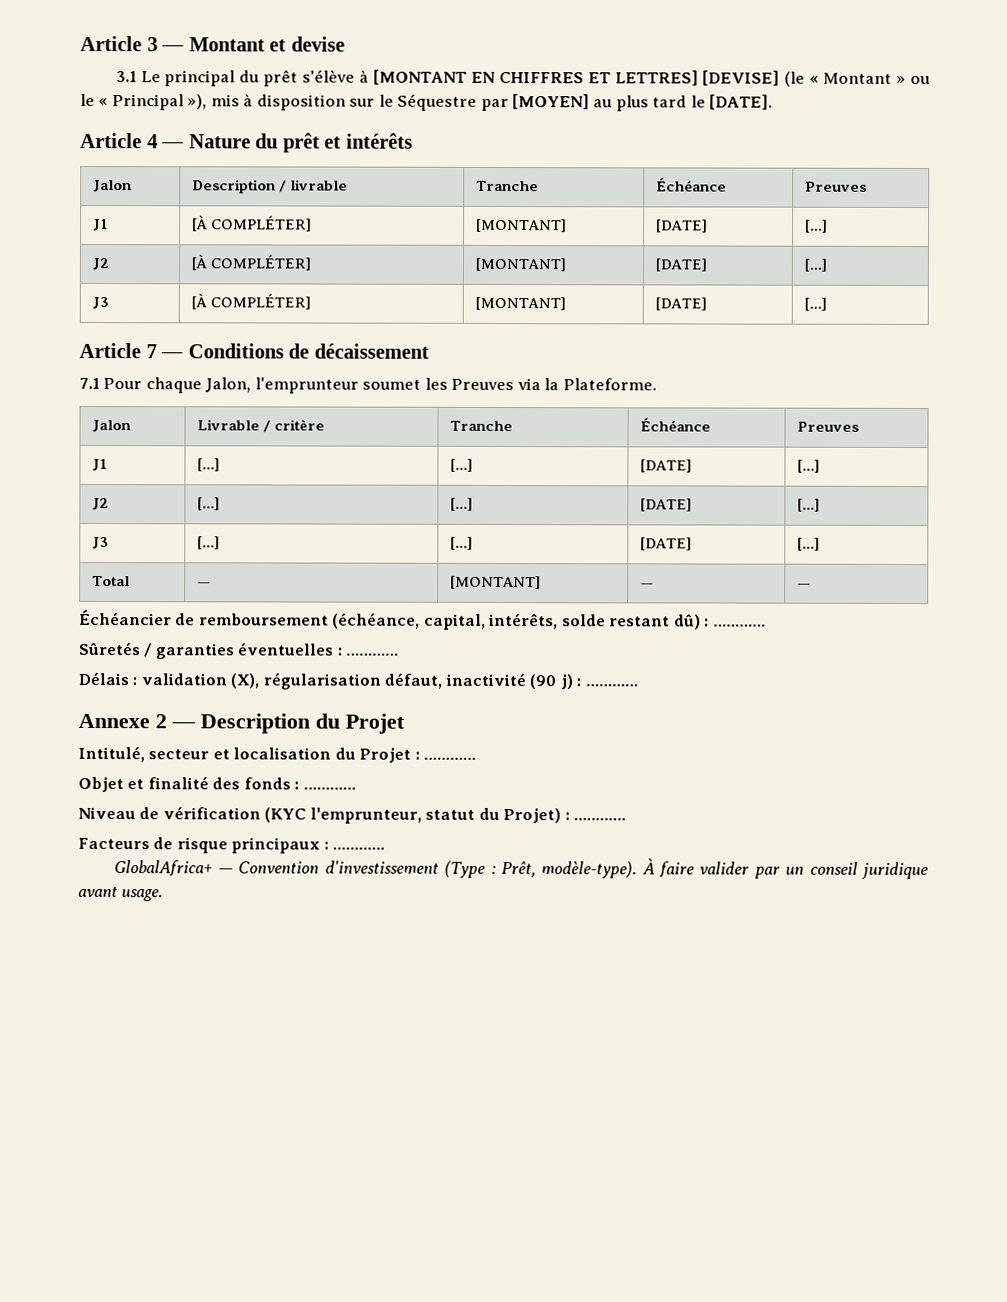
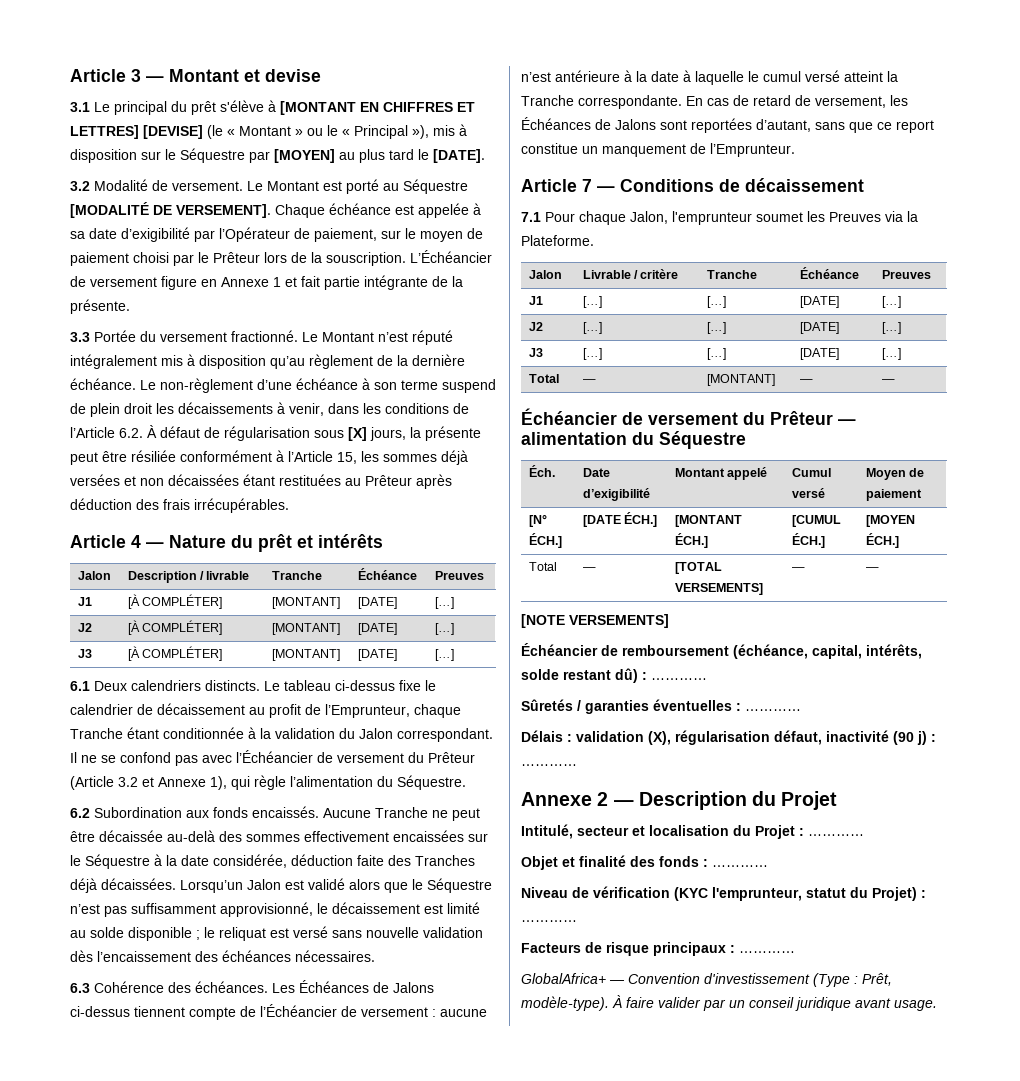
+ 3.2 Modalité de versement. Le Montant est porté au Séquestre [MODALITÉ DE VERSEMENT]. Chaque échéance est appelée à sa date d’exigibilité par l’Opérateur de paiement, sur le moyen de paiement choisi par le Prêteur lors de la souscription. L’Échéancier de versement figure en Annexe 1 et fait partie intégrante de la présente.
+ 3.3 Portée du versement fractionné. Le Montant n’est réputé intégralement mis à disposition qu’au règlement de la dernière échéance. Le non-règlement d’une échéance à son terme suspend de plein droit les décaissements à venir, dans les conditions de l’Article 6.2. À défaut de régularisation sous [X] jours, la présente peut être résiliée conformément à l’Article 15, les sommes déjà versées et non décaissées étant restituées au Prêteur après déduction des frais irrécupérables.
+ 6.1 Deux calendriers distincts. Le tableau ci-dessus fixe le calendrier de décaissement au profit de l’Emprunteur, chaque Tranche étant conditionnée à la validation du Jalon correspondant. Il ne se confond pas avec l’Échéancier de versement du Prêteur (Article 3.2 et Annexe 1), qui règle l’alimentation du Séquestre.
+ 6.2 Subordination aux fonds encaissés. Aucune Tranche ne peut être décaissée au-delà des sommes effectivement encaissées sur le Séquestre à la date considérée, déduction faite des Tranches déjà décaissées. Lorsqu’un Jalon est validé alors que le Séquestre n’est pas suffisamment approvisionné, le décaissement est limité au solde disponible ; le reliquat est versé sans nouvelle validation dès l’encaissement des échéances nécessaires.
+ 6.3 Cohérence des échéances. Les Échéances de Jalons ci-dessus tiennent compte de l’Échéancier de versement : aucune n’est antérieure à la date à laquelle le cumul versé atteint la Tranche correspondante. En cas de retard de versement, les Échéances de Jalons sont reportées d’autant, sans que ce report constitue un manquement de l’Emprunteur.
+ Échéancier de versement du Prêteur — alimentation du Séquestre
+ Éch. | Date d’exigibilité | Montant appelé | Cumul versé | Moyen de paiement
+ [N° ÉCH.] | [DATE ÉCH.] | [MONTANT ÉCH.] | [CUMUL ÉCH.] | [MOYEN ÉCH.]
+ Total | — | [TOTAL VERSEMENTS] | — | —
+ [NOTE VERSEMENTS]

